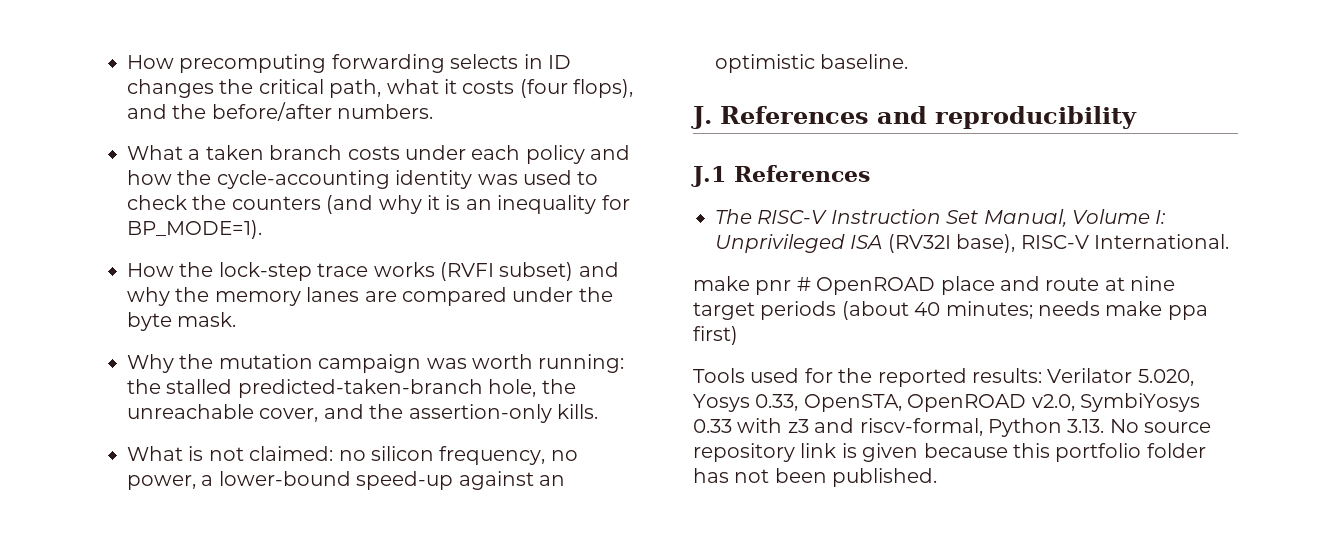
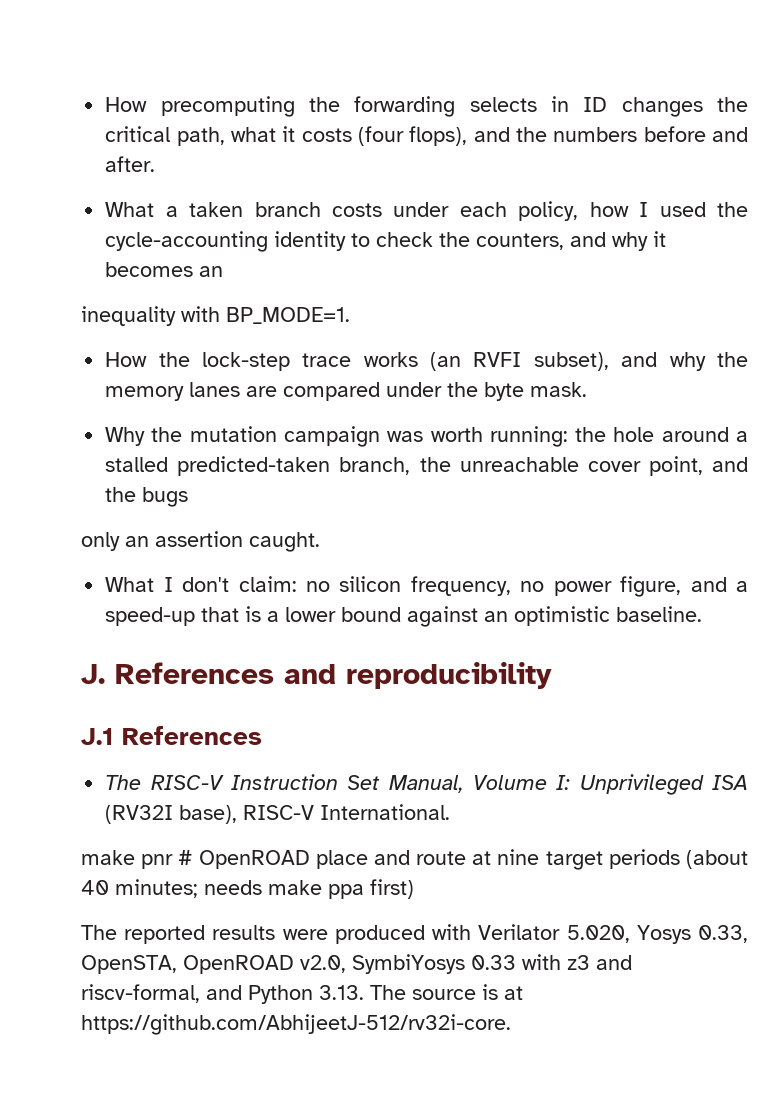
- How precomputing forwarding selects in ID changes the critical path, what it costs (four flops), and the before/after numbers.
+ How precomputing the forwarding selects in ID changes the critical path, what it costs (four flops), and the numbers before and after.
- What a taken branch costs under each policy and how the cycle-accounting identity was used to check the counters (and why it is an inequality for BP_MODE=1).
+ What a taken branch costs under each policy, how I used the cycle-accounting identity to check the counters, and why it becomes an
+ inequality with BP_MODE=1.
- How the lock-step trace works (RVFI subset) and why the memory lanes are compared under the byte mask.
+ How the lock-step trace works (an RVFI subset), and why the memory lanes are compared under the byte mask.
- Why the mutation campaign was worth running: the stalled predicted-taken-branch hole, the unreachable cover, and the assertion-only kills.
- What is not claimed: no silicon frequency, no power, a lower-bound speed-up against an optimistic baseline.
+ Why the mutation campaign was worth running: the hole around a stalled predicted-taken branch, the unreachable cover point, and the bugs
+ only an assertion caught.
+ What I don't claim: no silicon frequency, no power figure, and a speed-up that is a lower bound against an optimistic baseline.
- Tools used for the reported results: Verilator 5.020, Yosys 0.33, OpenSTA, OpenROAD v2.0, SymbiYosys 0.33 with z3 and riscv-formal, Python 3.13. No source repository link is given because this portfolio folder has not been published.
+ The reported results were produced with Verilator 5.020, Yosys 0.33, OpenSTA, OpenROAD v2.0, SymbiYosys 0.33 with z3 and riscv-formal, and Python 3.13. The source is at https://github.com/AbhijeetJ-512/rv32i-core.

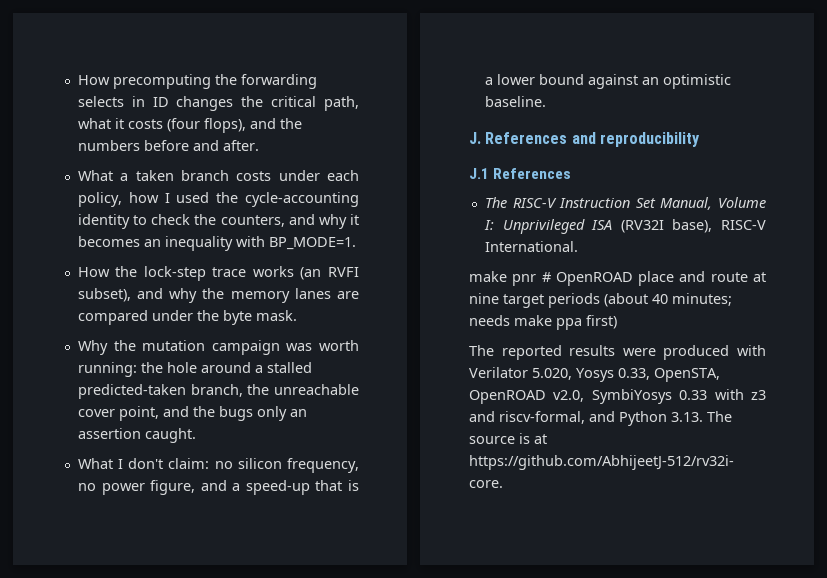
- What a taken branch costs under each policy, how I used the cycle-accounting identity to check the counters, and why it becomes an
- inequality with BP_MODE=1.
+ What a taken branch costs under each policy, how I used the cycle-accounting identity to check the counters, and why it becomes an inequality with BP_MODE=1.
- Why the mutation campaign was worth running: the hole around a stalled predicted-taken branch, the unreachable cover point, and the bugs
- only an assertion caught.
+ Why the mutation campaign was worth running: the hole around a stalled predicted-taken branch, the unreachable cover point, and the bugs only an assertion caught.

